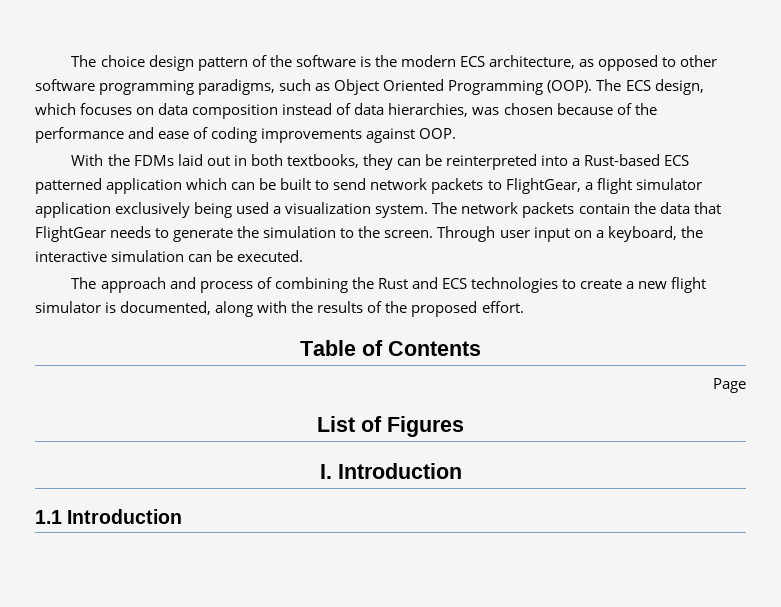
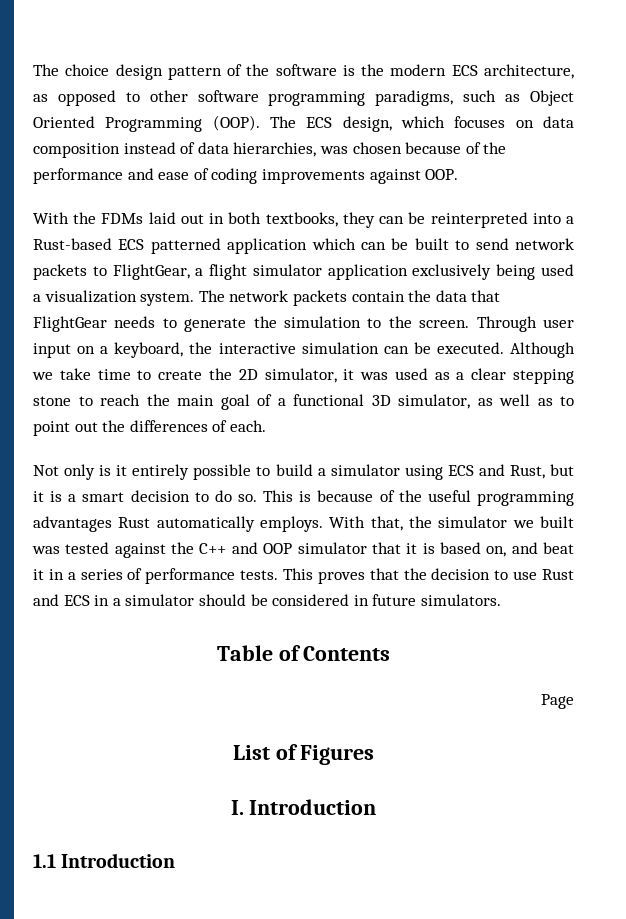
- Through user input on a keyboard, the interactive simulation can be executed.
- The approach and process of combining the Rust and ECS technologies to create a new flight simulator is documented, along with the results of the proposed effort.
+ Through user input on a keyboard, the interactive simulation can be executed. Although we take time to create the 2D simulator, it was used as a clear stepping stone to reach the main goal of a functional 3D simulator, as well as to point out the differences of each.
+ Not only is it entirely possible to build a simulator using ECS and Rust, but it is a smart decision to do so. This is because of the useful programming advantages Rust automatically employs. With that, the simulator we built was tested against the C++ and OOP simulator that it is based on, and beat it in a series of performance tests. This proves that the decision to use Rust and ECS in a simulator should be considered in future simulators.

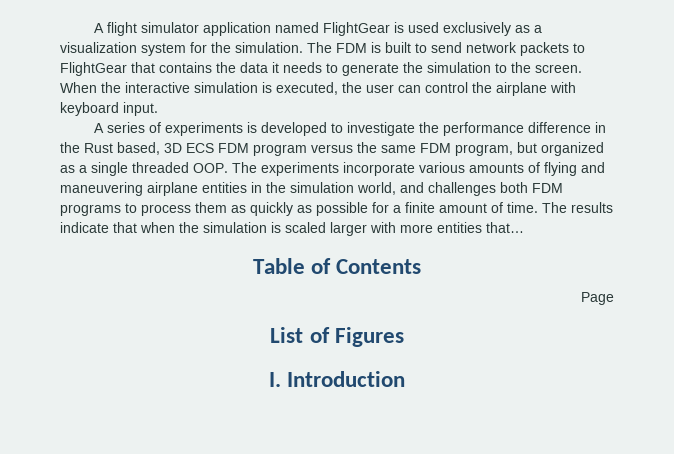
- The choice design pattern of the software is the modern ECS architecture, as opposed to other software programming paradigms, such as Object Oriented Programming (OOP). The ECS design, which focuses on data composition instead of data hierarchies, was chosen because of the performance and ease of coding improvements against OOP.
- With the FDMs laid out in both textbooks, they can be reinterpreted into a Rust-based ECS patterned application which can be built to send network packets to FlightGear, a flight simulator application exclusively being used a visualization system. The network packets contain the data that FlightGear needs to generate the simulation to the screen.
+ A flight simulator application named FlightGear is used exclusively as a visualization system for the simulation. The FDM is built to send network packets to FlightGear that contains the data it needs to generate the simulation to the screen.
- Through user input on a keyboard, the interactive simulation can be executed. Although we take time to create the 2D simulator, it was used as a clear stepping stone to reach the main goal of a functional 3D simulator, as well as to point out the differences of each.
- Not only is it entirely possible to build a simulator using ECS and Rust, but it is a smart decision to do so. This is because of the useful programming advantages Rust automatically employs. With that, the simulator we built was tested against the C++ and OOP simulator that it is based on, and beat it in a series of performance tests. This proves that the decision to use Rust and ECS in a simulator should be considered in future simulators.
+ When the interactive simulation is executed, the user can control the airplane with keyboard input.
+ A series of experiments is developed to investigate the performance difference in the Rust based, 3D ECS FDM program versus the same FDM program, but organized as a single threaded OOP. The experiments incorporate various amounts of flying and maneuvering airplane entities in the simulation world, and challenges both FDM programs to process them as quickly as possible for a finite amount of time. The results indicate that when the simulation is scaled larger with more entities that…
- 1.1 Introduction

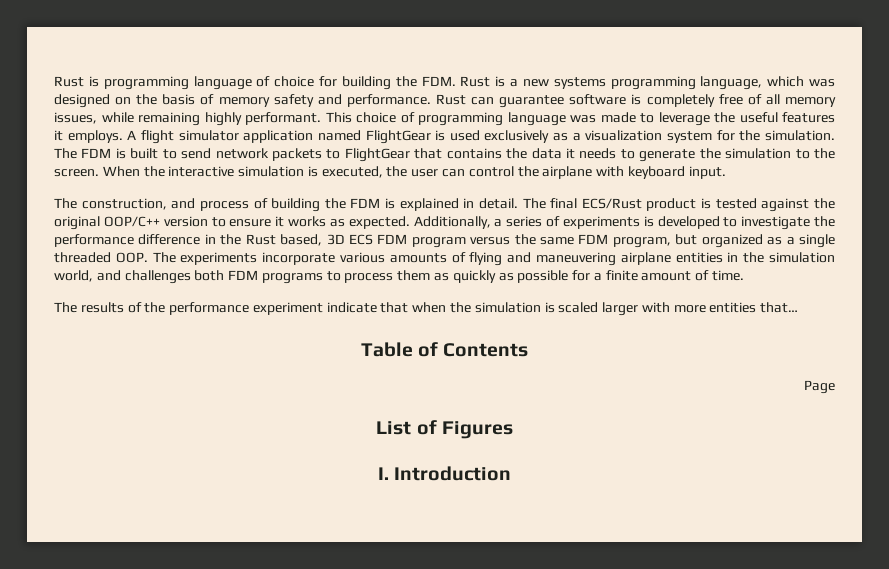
+ Rust is programming language of choice for building the FDM. Rust is a new systems programming language, which was designed on the basis of memory safety and performance. Rust can guarantee software is completely free of all memory issues, while remaining highly performant. This choice of programming language was made to leverage the useful features it employs.
- A series of experiments is developed to investigate the performance difference in the Rust based, 3D ECS FDM program versus the same FDM program, but organized as a single threaded OOP. The experiments incorporate various amounts of flying and maneuvering airplane entities in the simulation world, and challenges both FDM programs to process them as quickly as possible for a finite amount of time. The results indicate that when the simulation is scaled larger with more entities that…
+ The construction, and process of building the FDM is explained in detail. The final ECS/Rust product is tested against the original OOP/C++ version to ensure it works as expected. Additionally, a series of experiments is developed to investigate the performance difference in the Rust based, 3D ECS FDM program versus the same FDM program, but organized as a single threaded OOP. The experiments incorporate various amounts of flying and maneuvering airplane entities in the simulation world, and challenges both FDM programs to process them as quickly as possible for a finite amount of time.
+ The results of the performance experiment indicate that when the simulation is scaled larger with more entities that…

